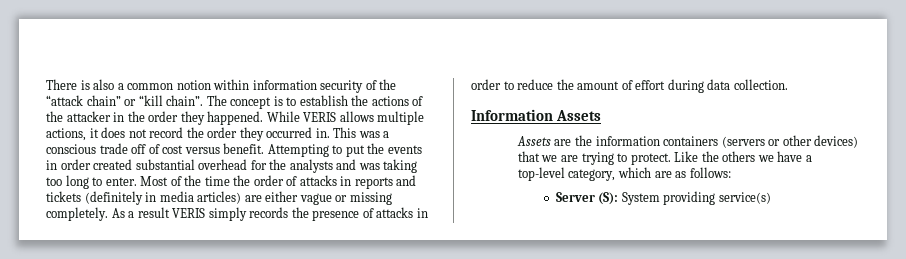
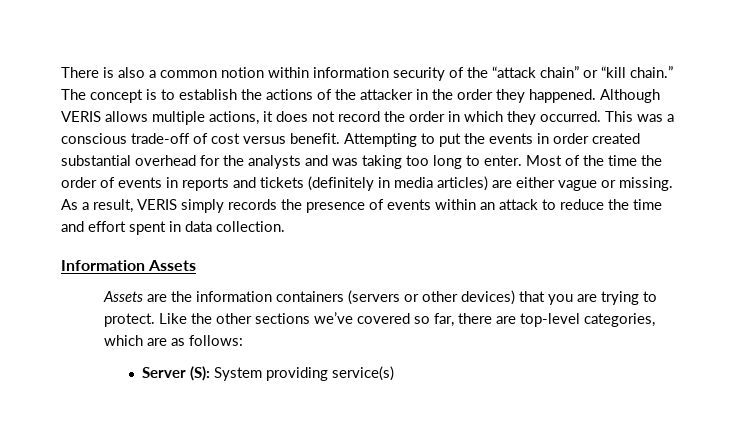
- There is also a common notion within information security of the “attack chain” or “kill chain”.
+ There is also a common notion within information security of the “attack chain” or “kill chain.”
- While VERIS allows multiple actions, it does not record the order they occurred in.
+ Although VERIS allows multiple actions, it does not record the order in which they occurred.
- This was a conscious trade off of cost versus benefit.
+ This was a conscious trade-off of cost versus benefit.
- Most of the time the order of attacks in reports and tickets (definitely in media articles) are either vague or missing completely.
+ Most of the time the order of events in reports and tickets (definitely in media articles) are either vague or missing.
- As a result VERIS simply records the presence of attacks in order to reduce the amount of effort during data collection.
+ As a result, VERIS simply records the presence of events within an attack to reduce the time and effort spent in data collection.
- Assets are the information containers (servers or other devices) that we are trying to protect.
+ Assets are the information containers (servers or other devices) that you are trying to protect.
- Like the others we have a top-level category, which are as follows:
+ Like the other sections we’ve covered so far, there are top-level categories, which are as follows:

